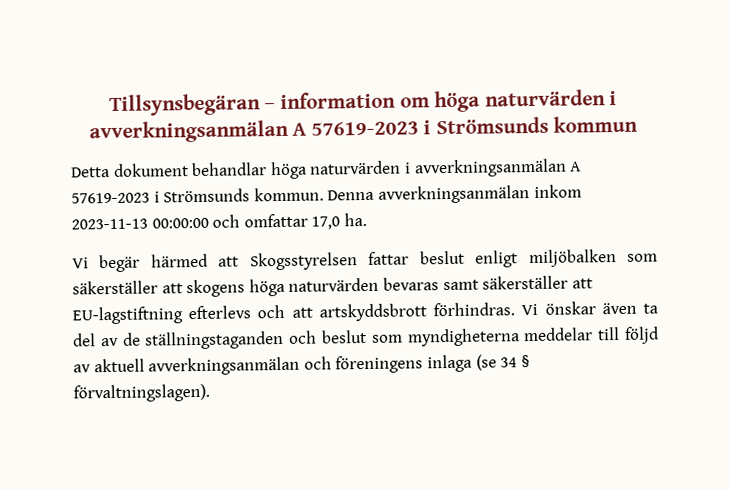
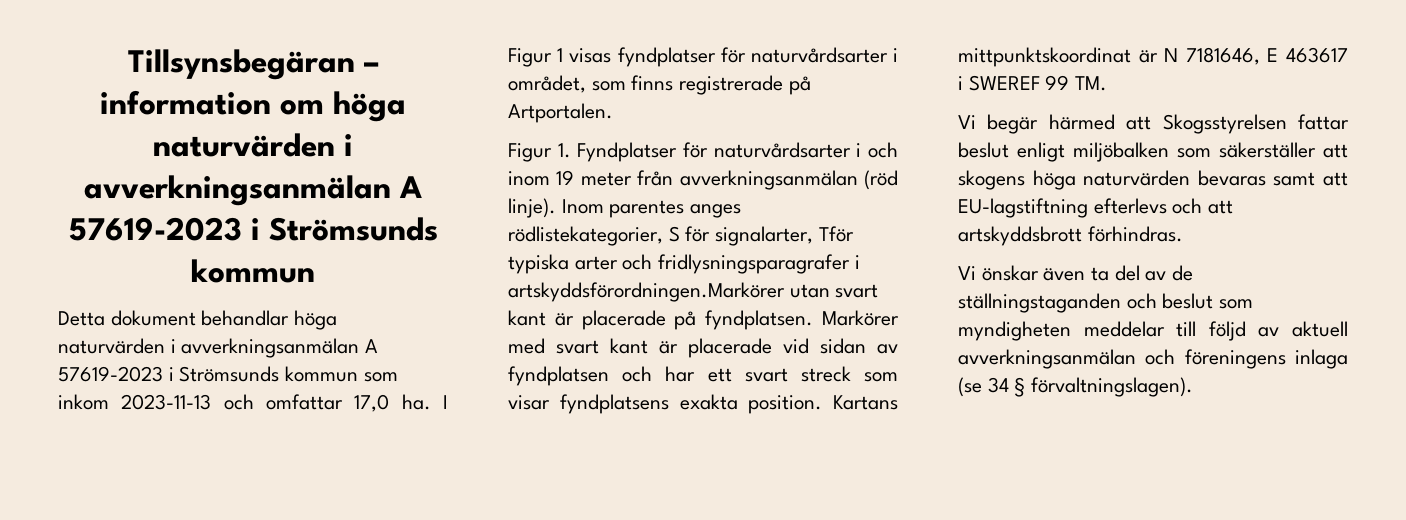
- Detta dokument behandlar höga naturvärden i avverkningsanmälan A 57619-2023 i Strömsunds kommun. Denna avverkningsanmälan inkom 2023-11-13 00:00:00 och omfattar 17,0 ha.
+ Detta dokument behandlar höga naturvärden i avverkningsanmälan A 57619-2023 i Strömsunds kommun som inkom 2023-11-13 och omfattar 17,0 ha. I Figur 1 visas fyndplatser för naturvårdsarter i området, som finns registrerade på Artportalen.
+ Figur 1. Fyndplatser för naturvårdsarter i och inom 19 meter från avverkningsanmälan (röd linje). Inom parentes anges rödlistekategorier, S för signalarter, Tför typiska arter och fridlysningsparagrafer i artskyddsförordningen.Markörer utan svart kant är placerade på fyndplatsen. Markörer med svart kant är placerade vid sidan av fyndplatsen och har ett svart streck som visar fyndplatsens exakta position. Kartans mittpunktskoordinat är N 7181646, E 463617 i SWEREF 99 TM.
- Vi begär härmed att Skogsstyrelsen fattar beslut enligt miljöbalken som säkerställer att skogens höga naturvärden bevaras samt säkerställer att EU-lagstiftning efterlevs och att artskyddsbrott förhindras. Vi önskar även ta del av de ställningstaganden och beslut som myndigheterna meddelar till följd av aktuell avverkningsanmälan och föreningens inlaga (se 34 § förvaltningslagen).
+ Vi begär härmed att Skogsstyrelsen fattar beslut enligt miljöbalken som säkerställer att skogens höga naturvärden bevaras samt att EU-lagstiftning efterlevs och att artskyddsbrott förhindras.
+ Vi önskar även ta del av de ställningstaganden och beslut som myndigheten meddelar till följd av aktuell avverkningsanmälan och föreningens inlaga (se 34 § förvaltningslagen).

